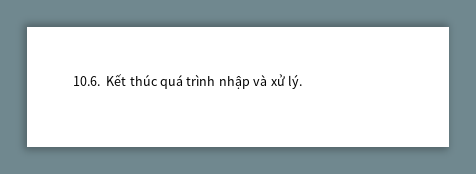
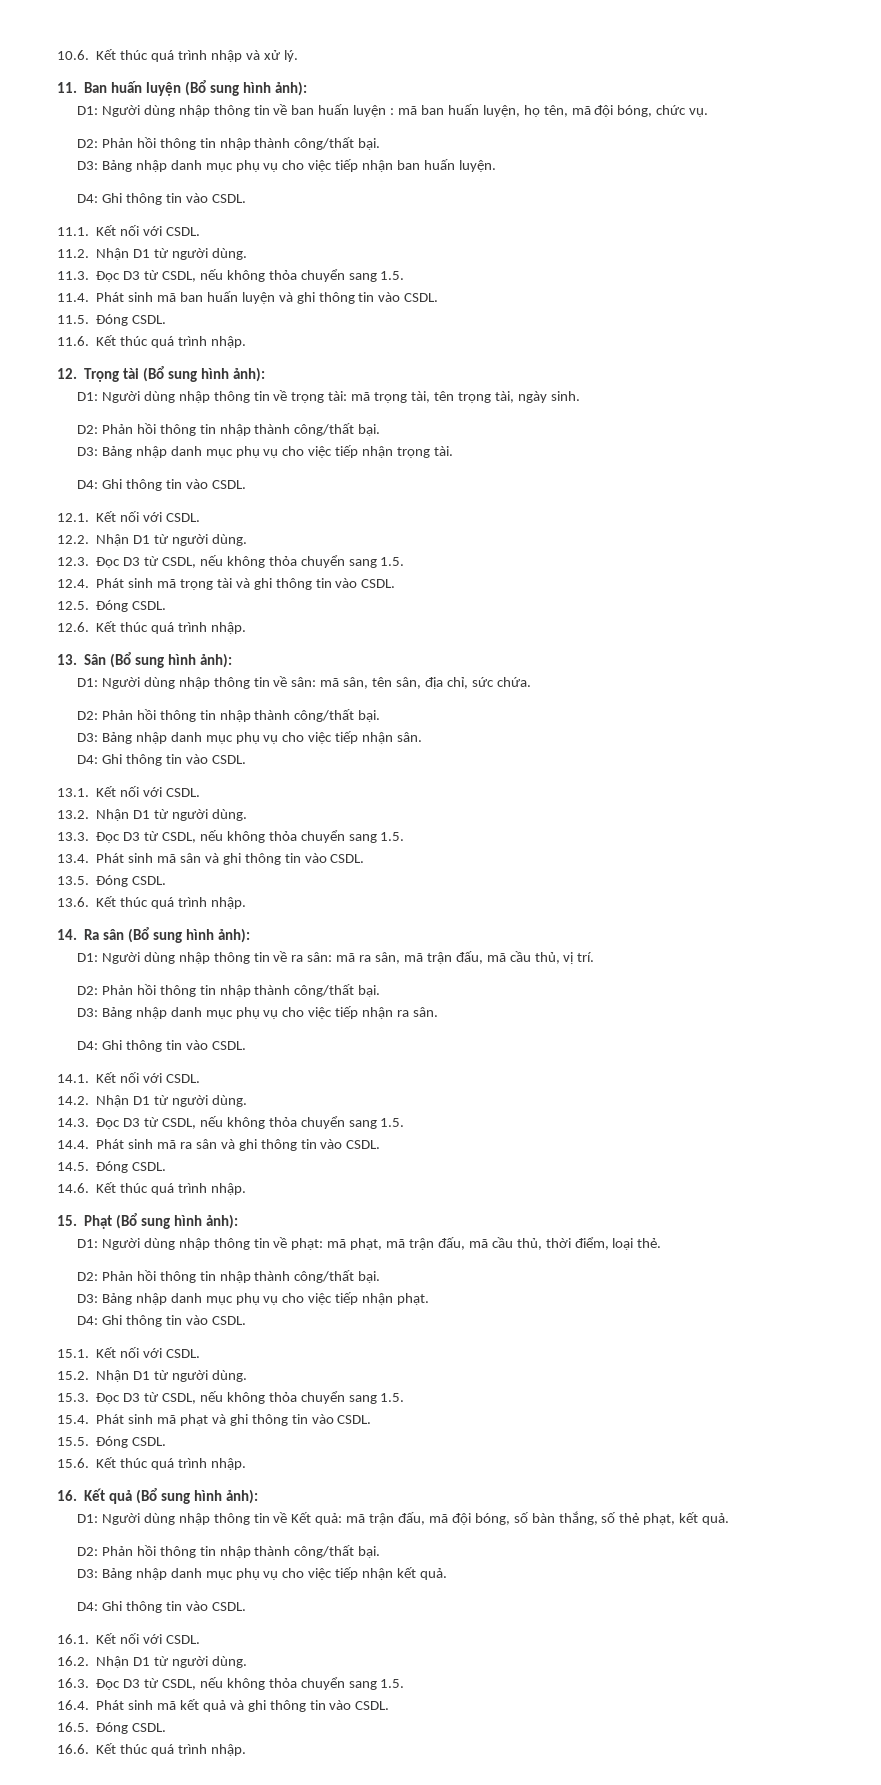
+ 11. Ban huấn luyện (Bổ sung hình ảnh):
+ D1: Người dùng nhập thông tin về ban huấn luyện : mã ban huấn luyện, họ tên, mã đội bóng, chức vụ.
+ D2: Phản hồi thông tin nhập thành công/thất bại.
+ D3: Bảng nhập danh mục phụ vụ cho việc tiếp nhận ban huấn luyện.
+ D4: Ghi thông tin vào CSDL.
+ 11.1. Kết nối với CSDL.
+ 11.2. Nhận D1 từ người dùng.
+ 11.3. Đọc D3 từ CSDL, nếu không thỏa chuyển sang 1.5.
+ 11.4. Phát sinh mã ban huấn luyện và ghi thông tin vào CSDL.
+ 11.5. Đóng CSDL.
+ 11.6. Kết thúc quá trình nhập.
+ 12. Trọng tài (Bổ sung hình ảnh):
+ D1: Người dùng nhập thông tin về trọng tài: mã trọng tài, tên trọng tài, ngày sinh.
+ D2: Phản hồi thông tin nhập thành công/thất bại.
+ D3: Bảng nhập danh mục phụ vụ cho việc tiếp nhận trọng tài.
+ D4: Ghi thông tin vào CSDL.
+ 12.1. Kết nối với CSDL.
+ 12.2. Nhận D1 từ người dùng.
+ 12.3. Đọc D3 từ CSDL, nếu không thỏa chuyển sang 1.5.
+ 12.4. Phát sinh mã trọng tài và ghi thông tin vào CSDL.
+ 12.5. Đóng CSDL.
+ 12.6. Kết thúc quá trình nhập.
+ 13. Sân (Bổ sung hình ảnh):
+ D1: Người dùng nhập thông tin về sân: mã sân, tên sân, địa chỉ, sức chứa.
+ D2: Phản hồi thông tin nhập thành công/thất bại.
+ D3: Bảng nhập danh mục phụ vụ cho việc tiếp nhận sân.
+ D4: Ghi thông tin vào CSDL.
+ 13.1. Kết nối với CSDL.
+ 13.2. Nhận D1 từ người dùng.
+ 13.3. Đọc D3 từ CSDL, nếu không thỏa chuyển sang 1.5.
+ 13.4. Phát sinh mã sân và ghi thông tin vào CSDL.
+ 13.5. Đóng CSDL.
+ 13.6. Kết thúc quá trình nhập.
+ 14. Ra sân (Bổ sung hình ảnh):
+ D1: Người dùng nhập thông tin về ra sân: mã ra sân, mã trận đấu, mã cầu thủ, vị trí.
+ D2: Phản hồi thông tin nhập thành công/thất bại.
+ D3: Bảng nhập danh mục phụ vụ cho việc tiếp nhận ra sân.
+ D4: Ghi thông tin vào CSDL.
+ 14.1. Kết nối với CSDL.
+ 14.2. Nhận D1 từ người dùng.
+ 14.3. Đọc D3 từ CSDL, nếu không thỏa chuyển sang 1.5.
+ 14.4. Phát sinh mã ra sân và ghi thông tin vào CSDL.
+ 14.5. Đóng CSDL.
+ 14.6. Kết thúc quá trình nhập.
+ 15. Phạt (Bổ sung hình ảnh):
+ D1: Người dùng nhập thông tin về phạt: mã phạt, mã trận đấu, mã cầu thủ, thời điểm, loại thẻ.
+ D2: Phản hồi thông tin nhập thành công/thất bại.
+ D3: Bảng nhập danh mục phụ vụ cho việc tiếp nhận phạt.
+ D4: Ghi thông tin vào CSDL.
+ 15.1. Kết nối với CSDL.
+ 15.2. Nhận D1 từ người dùng.
+ 15.3. Đọc D3 từ CSDL, nếu không thỏa chuyển sang 1.5.
+ 15.4. Phát sinh mã phạt và ghi thông tin vào CSDL.
+ 15.5. Đóng CSDL.
+ 15.6. Kết thúc quá trình nhập.
+ 16. Kết quả (Bổ sung hình ảnh):
+ D1: Người dùng nhập thông tin về Kết quả: mã trận đấu, mã đội bóng, số bàn thắng, số thẻ phạt, kết quả.
+ D2: Phản hồi thông tin nhập thành công/thất bại.
+ D3: Bảng nhập danh mục phụ vụ cho việc tiếp nhận kết quả.
+ D4: Ghi thông tin vào CSDL.
+ 16.1. Kết nối với CSDL.
+ 16.2. Nhận D1 từ người dùng.
+ 16.3. Đọc D3 từ CSDL, nếu không thỏa chuyển sang 1.5.
+ 16.4. Phát sinh mã kết quả và ghi thông tin vào CSDL.
+ 16.5. Đóng CSDL.
+ 16.6. Kết thúc quá trình nhập.

